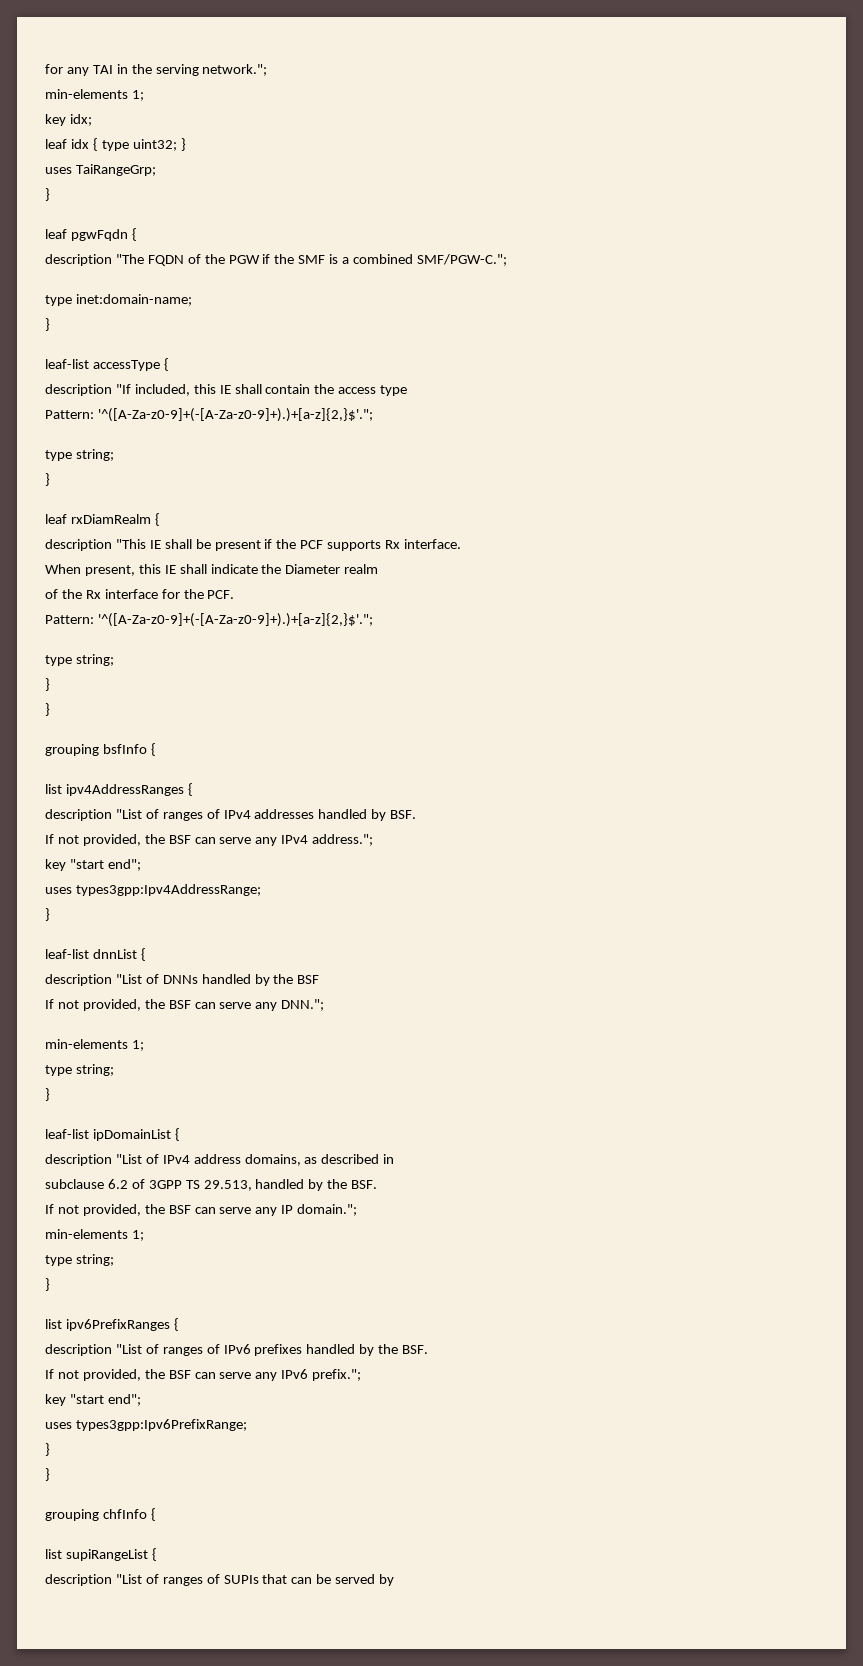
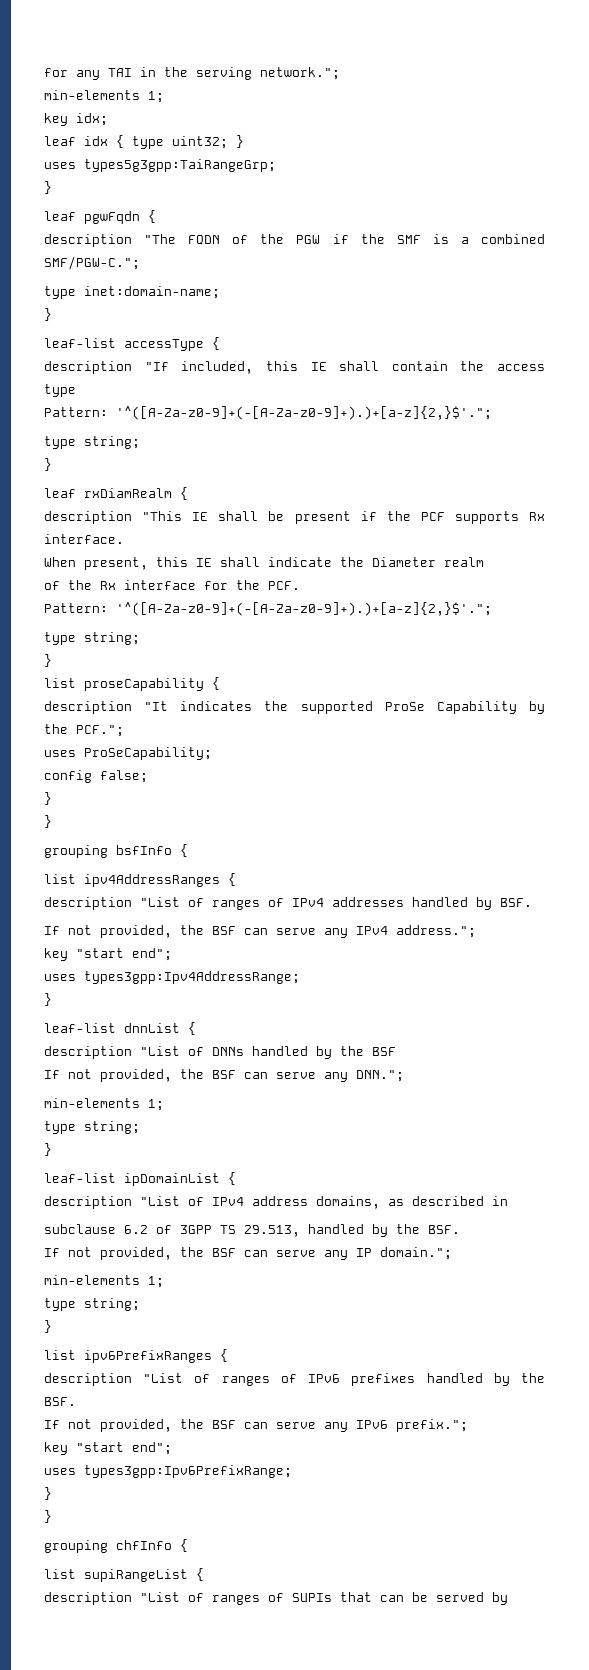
- uses TaiRangeGrp;
+ uses types5g3gpp:TaiRangeGrp;
+ list proseCapability {
+ description "It indicates the supported ProSe Capability by the PCF.";
+ uses ProSeCapability;
+ config false;
+ }

